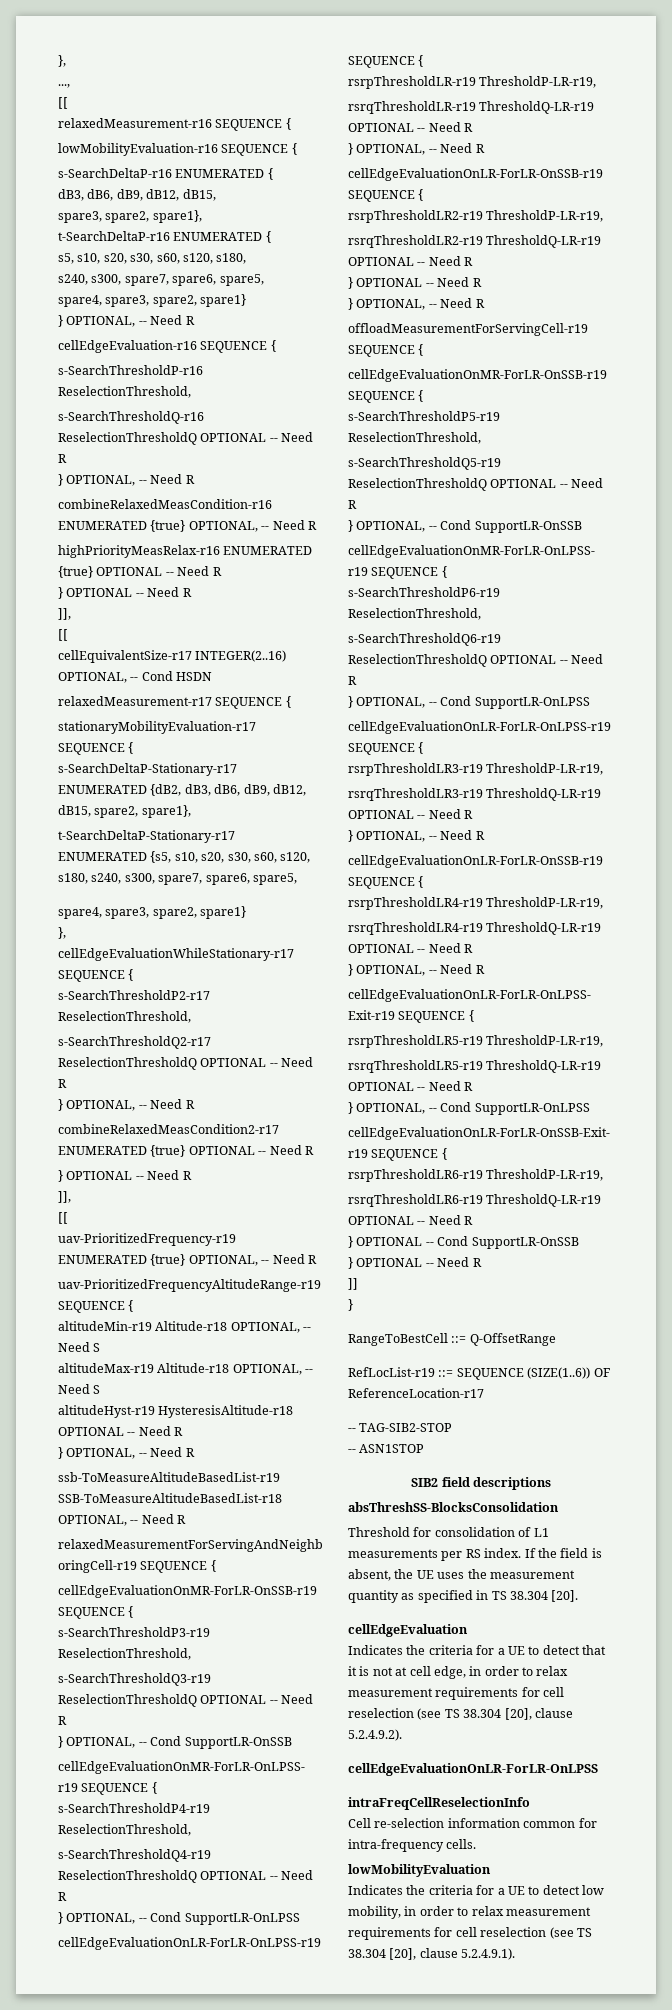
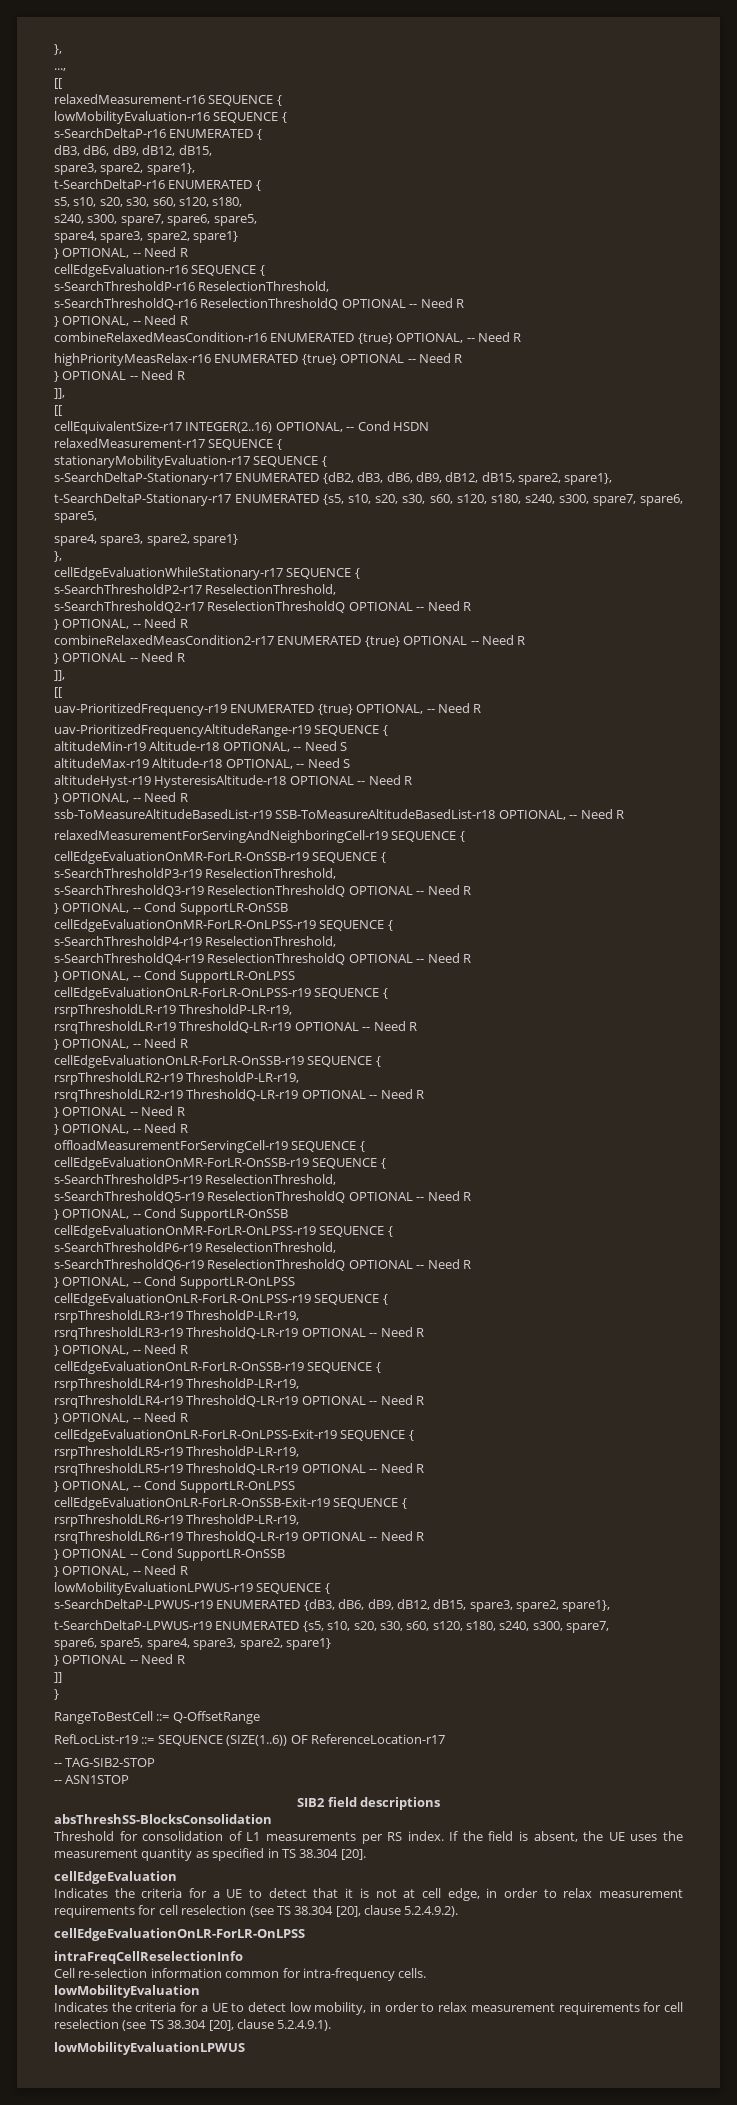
  } OPTIONAL -- Cond SupportLR-OnSSB
+ } OPTIONAL, -- Need R
+ lowMobilityEvaluationLPWUS-r19 SEQUENCE {
+ s-SearchDeltaP-LPWUS-r19 ENUMERATED {dB3, dB6, dB9, dB12, dB15, spare3, spare2, spare1},
+ t-SearchDeltaP-LPWUS-r19 ENUMERATED {s5, s10, s20, s30, s60, s120, s180, s240, s300, spare7,
+ spare6, spare5, spare4, spare3, spare2, spare1}
+ lowMobilityEvaluationLPWUS

